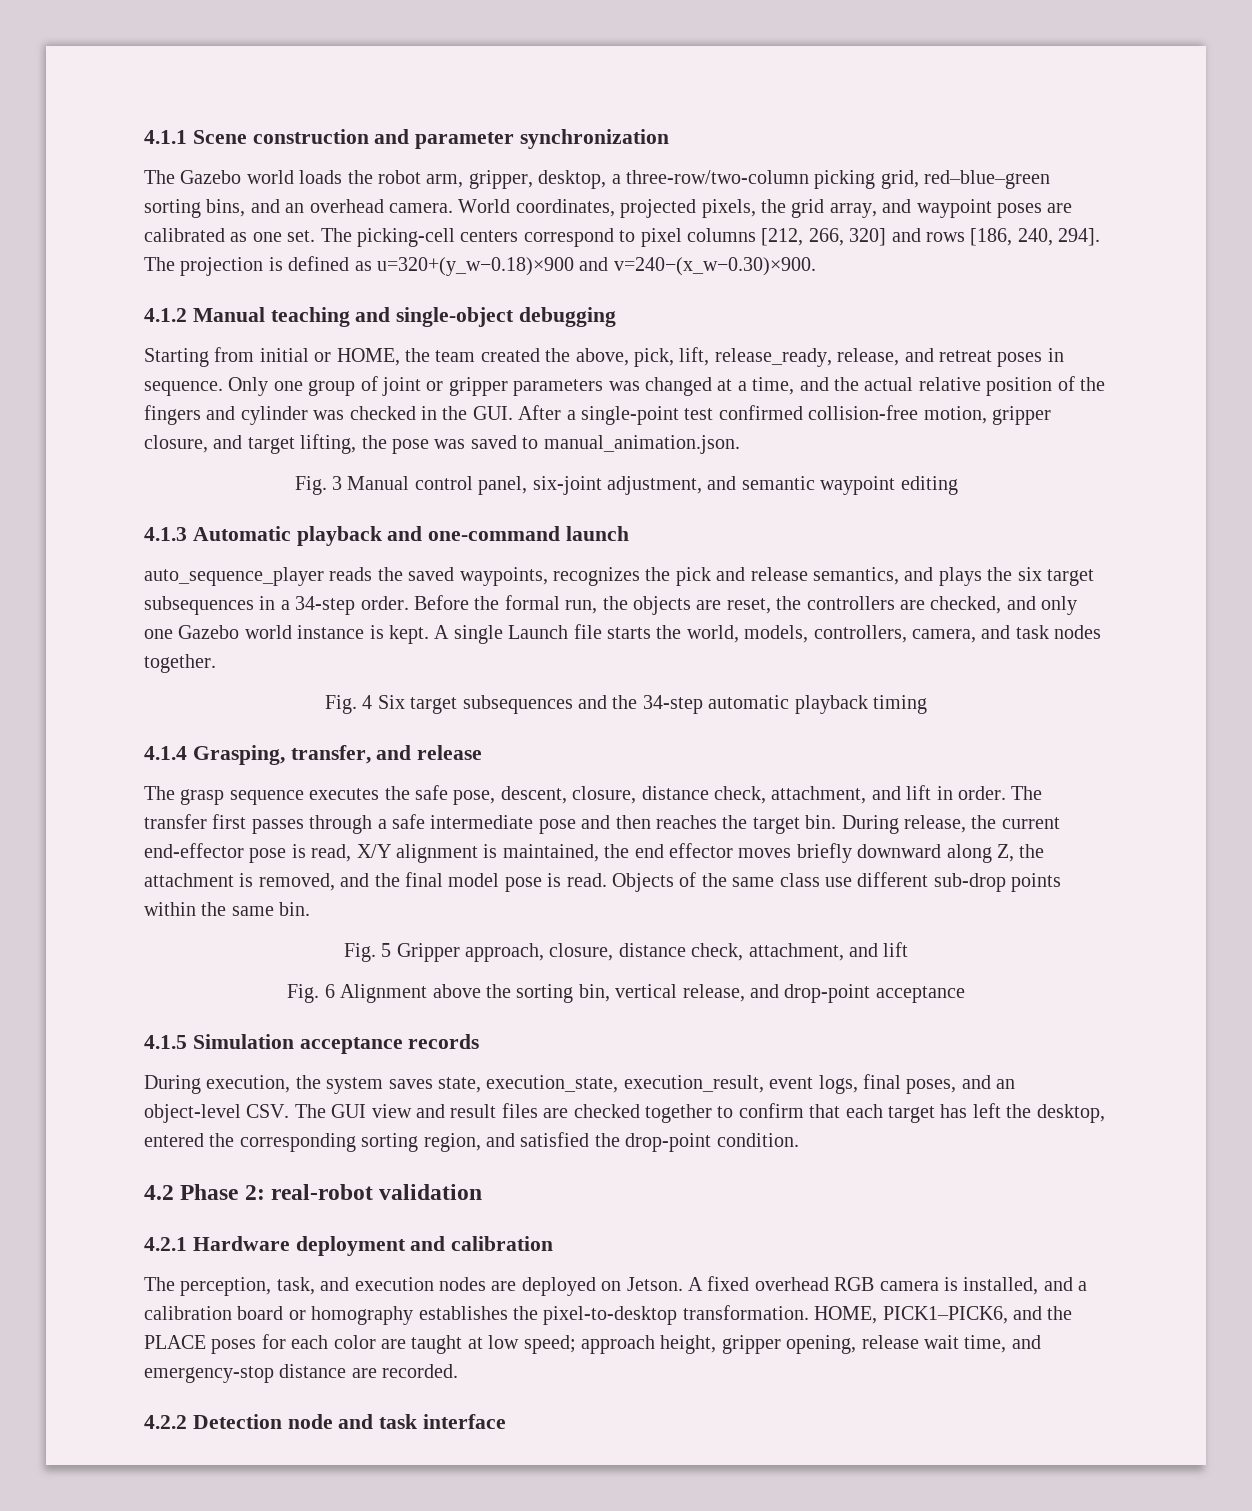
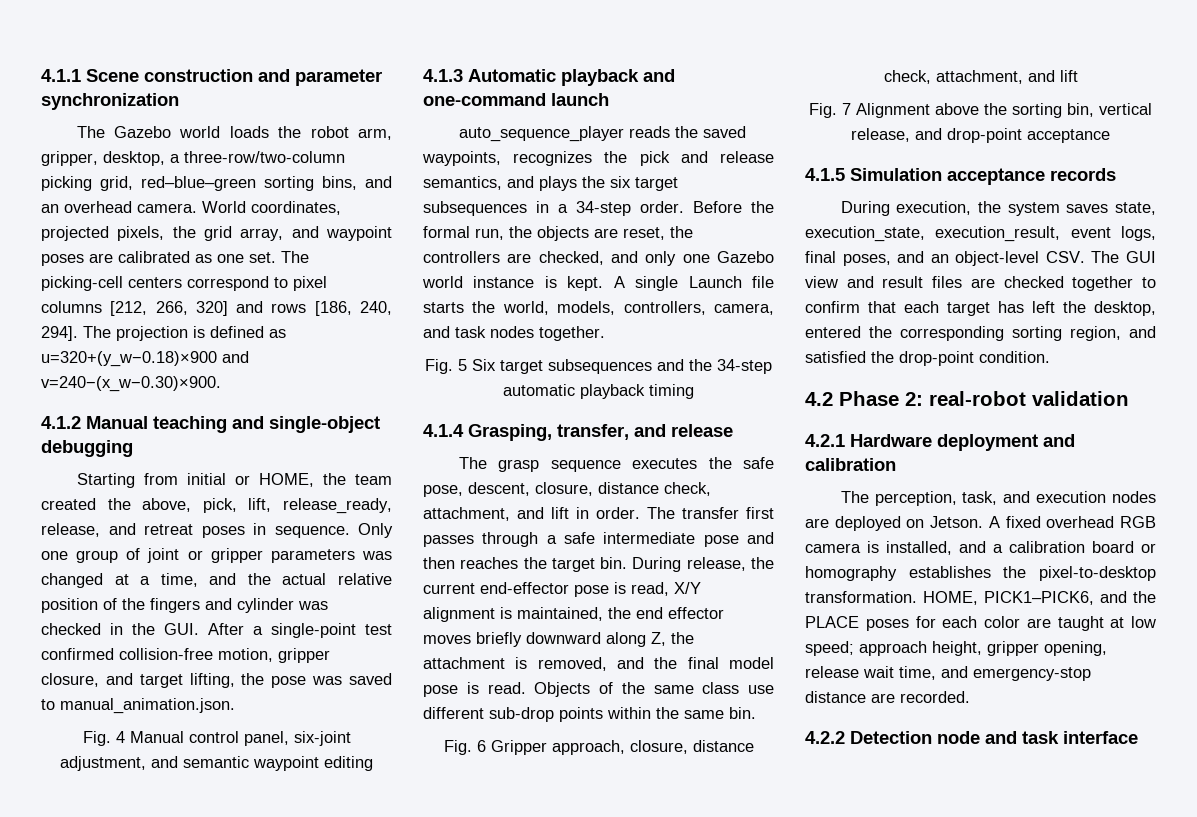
- Fig. 3 Manual control panel, six-joint adjustment, and semantic waypoint editing
+ Fig. 4 Manual control panel, six-joint adjustment, and semantic waypoint editing
- Fig. 4 Six target subsequences and the 34-step automatic playback timing
+ Fig. 5 Six target subsequences and the 34-step automatic playback timing
- Fig. 5 Gripper approach, closure, distance check, attachment, and lift
+ Fig. 6 Gripper approach, closure, distance check, attachment, and lift
- Fig. 6 Alignment above the sorting bin, vertical release, and drop-point acceptance
+ Fig. 7 Alignment above the sorting bin, vertical release, and drop-point acceptance

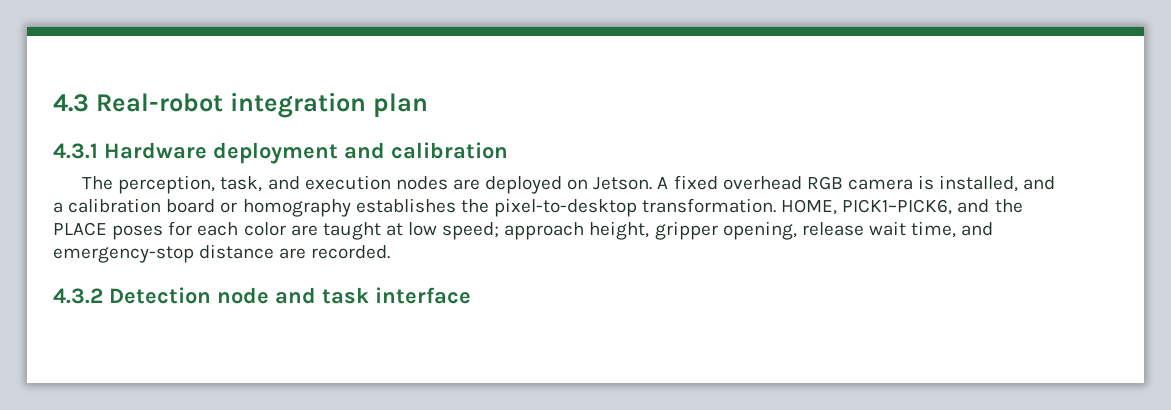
- 4.1.1 Scene construction and parameter synchronization
- The Gazebo world loads the robot arm, gripper, desktop, a three-row/two-column picking grid, red–blue–green sorting bins, and an overhead camera. World coordinates, projected pixels, the grid array, and waypoint poses are calibrated as one set. The picking-cell centers correspond to pixel columns [212, 266, 320] and rows [186, 240, 294]. The projection is defined as u=320+(y_w−0.18)×900 and v=240−(x_w−0.30)×900.
- 4.1.2 Manual teaching and single-object debugging
- Starting from initial or HOME, the team created the above, pick, lift, release_ready, release, and retreat poses in sequence. Only one group of joint or gripper parameters was changed at a time, and the actual relative position of the fingers and cylinder was checked in the GUI. After a single-point test confirmed collision-free motion, gripper closure, and target lifting, the pose was saved to manual_animation.json.
- Fig. 4 Manual control panel, six-joint adjustment, and semantic waypoint editing
- 4.1.3 Automatic playback and one-command launch
- auto_sequence_player reads the saved waypoints, recognizes the pick and release semantics, and plays the six target subsequences in a 34-step order. Before the formal run, the objects are reset, the controllers are checked, and only one Gazebo world instance is kept. A single Launch file starts the world, models, controllers, camera, and task nodes together.
- Fig. 5 Six target subsequences and the 34-step automatic playback timing
- 4.1.4 Grasping, transfer, and release
- The grasp sequence executes the safe pose, descent, closure, distance check, attachment, and lift in order. The transfer first passes through a safe intermediate pose and then reaches the target bin. During release, the current end-effector pose is read, X/Y alignment is maintained, the end effector moves briefly downward along Z, the attachment is removed, and the final model pose is read. Objects of the same class use different sub-drop points within the same bin.
- Fig. 6 Gripper approach, closure, distance check, attachment, and lift
- Fig. 7 Alignment above the sorting bin, vertical release, and drop-point acceptance
- 4.1.5 Simulation acceptance records
- During execution, the system saves state, execution_state, execution_result, event logs, final poses, and an object-level CSV. The GUI view and result files are checked together to confirm that each target has left the desktop, entered the corresponding sorting region, and satisfied the drop-point condition.
- 4.2 Phase 2: real-robot validation
- 4.2.1 Hardware deployment and calibration
+ 4.3 Real-robot integration plan
+ 4.3.1 Hardware deployment and calibration
- 4.2.2 Detection node and task interface
+ 4.3.2 Detection node and task interface

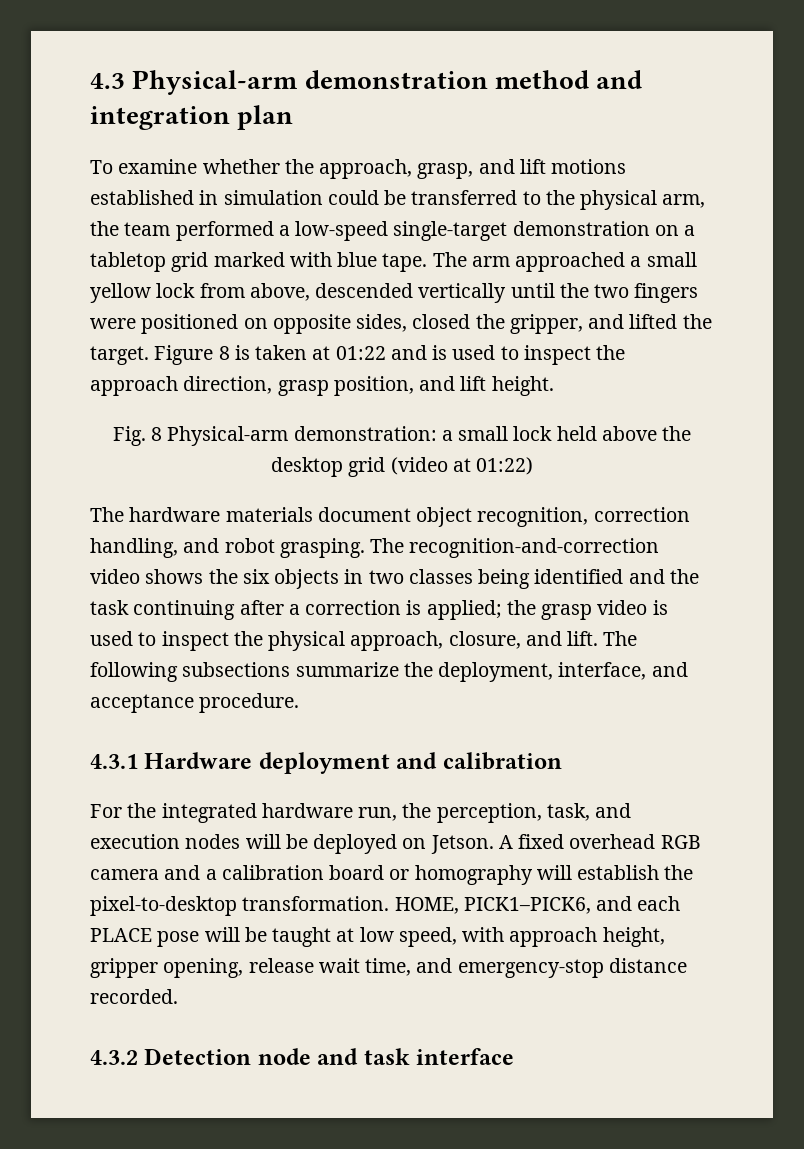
- 4.3 Real-robot integration plan
+ 4.3 Physical-arm demonstration method and integration plan
+ To examine whether the approach, grasp, and lift motions established in simulation could be transferred to the physical arm, the team performed a low-speed single-target demonstration on a tabletop grid marked with blue tape. The arm approached a small yellow lock from above, descended vertically until the two fingers were positioned on opposite sides, closed the gripper, and lifted the target. Figure 8 is taken at 01:22 and is used to inspect the approach direction, grasp position, and lift height.
+ Fig. 8 Physical-arm demonstration: a small lock held above the desktop grid (video at 01:22)
+ The hardware materials document object recognition, correction handling, and robot grasping. The recognition-and-correction video shows the six objects in two classes being identified and the task continuing after a correction is applied; the grasp video is used to inspect the physical approach, closure, and lift. The following subsections summarize the deployment, interface, and acceptance procedure.
- The perception, task, and execution nodes are deployed on Jetson.
+ For the integrated hardware run, the perception, task, and execution nodes will be deployed on Jetson.
- A fixed overhead RGB camera is installed, and a calibration board or homography establishes the pixel-to-desktop transformation.
+ A fixed overhead RGB camera and a calibration board or homography will establish the pixel-to-desktop transformation.
- HOME, PICK1–PICK6, and the PLACE poses for each color are taught at low speed; approach height, gripper opening, release wait time, and emergency-stop distance are recorded.
+ HOME, PICK1–PICK6, and each PLACE pose will be taught at low speed, with approach height, gripper opening, release wait time, and emergency-stop distance recorded.

